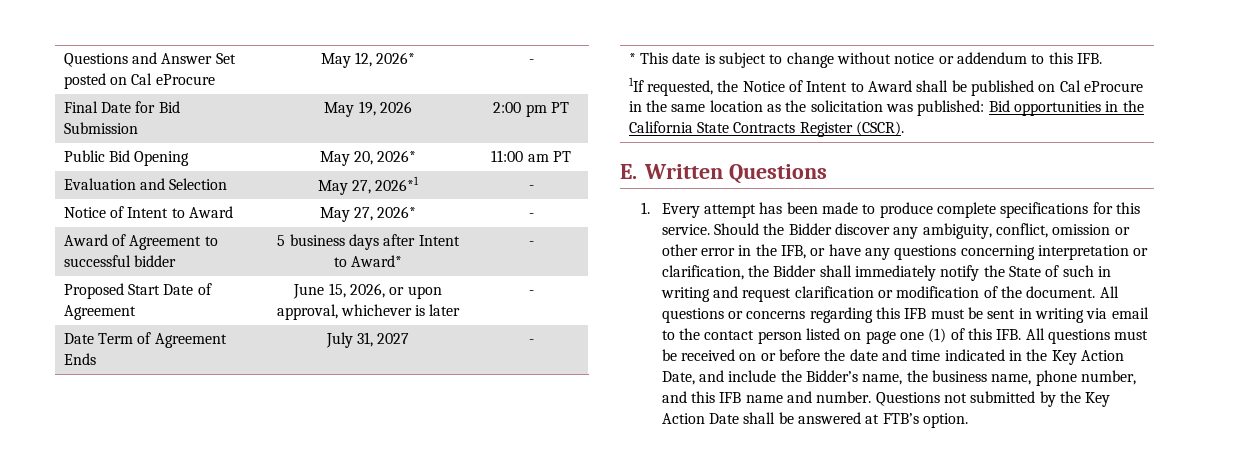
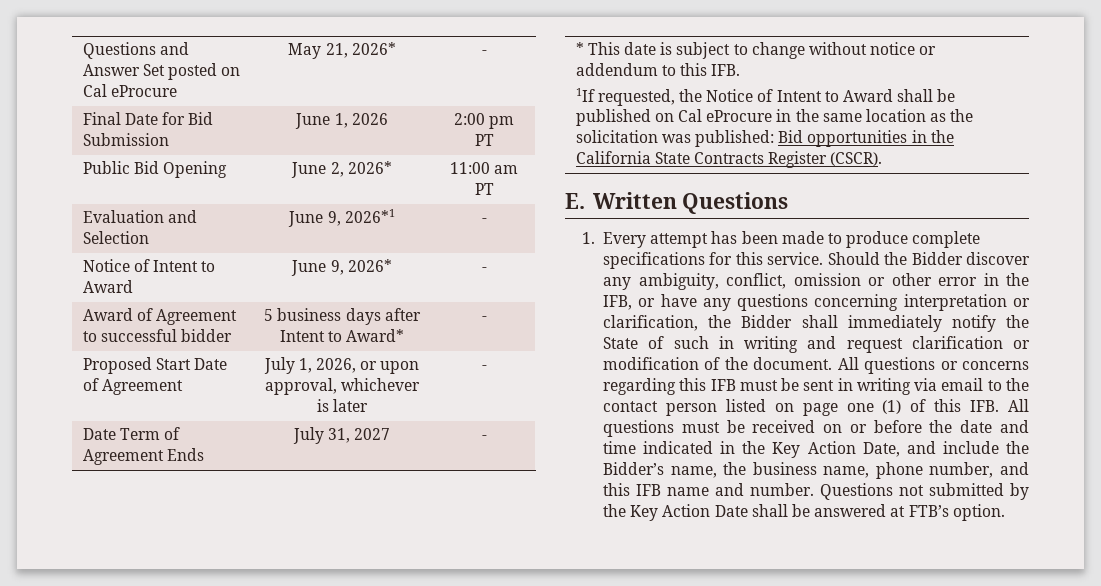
- Questions and Answer Set posted on Cal eProcure | May 12, 2026* | -
+ Questions and Answer Set posted on Cal eProcure | May 21, 2026* | -
- Final Date for Bid Submission | May 19, 2026 | 2:00 pm PT
+ Final Date for Bid Submission | June 1, 2026 | 2:00 pm PT
- Public Bid Opening | May 20, 2026* | 11:00 am PT
+ Public Bid Opening | June 2, 2026* | 11:00 am PT
- Evaluation and Selection | May 27, 2026*1 | -
+ Evaluation and Selection | June 9, 2026*1 | -
- Notice of Intent to Award | May 27, 2026* | -
+ Notice of Intent to Award | June 9, 2026* | -
- Proposed Start Date of Agreement | June 15, 2026, or upon approval, whichever is later | -
+ Proposed Start Date of Agreement | July 1, 2026, or upon approval, whichever is later | -

